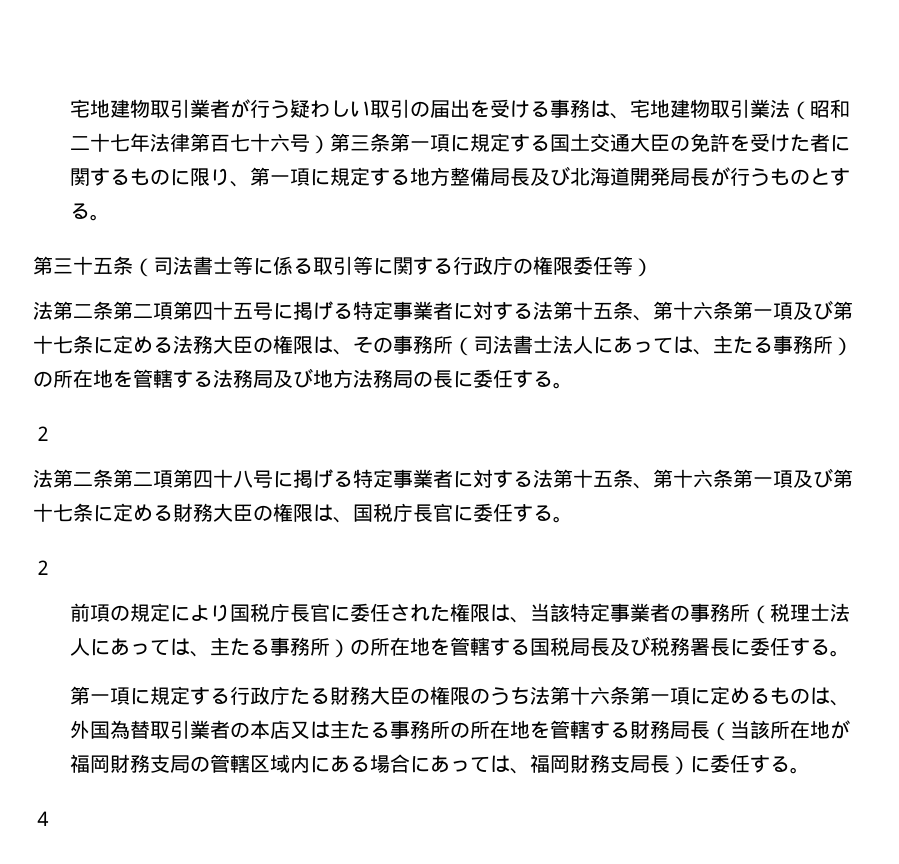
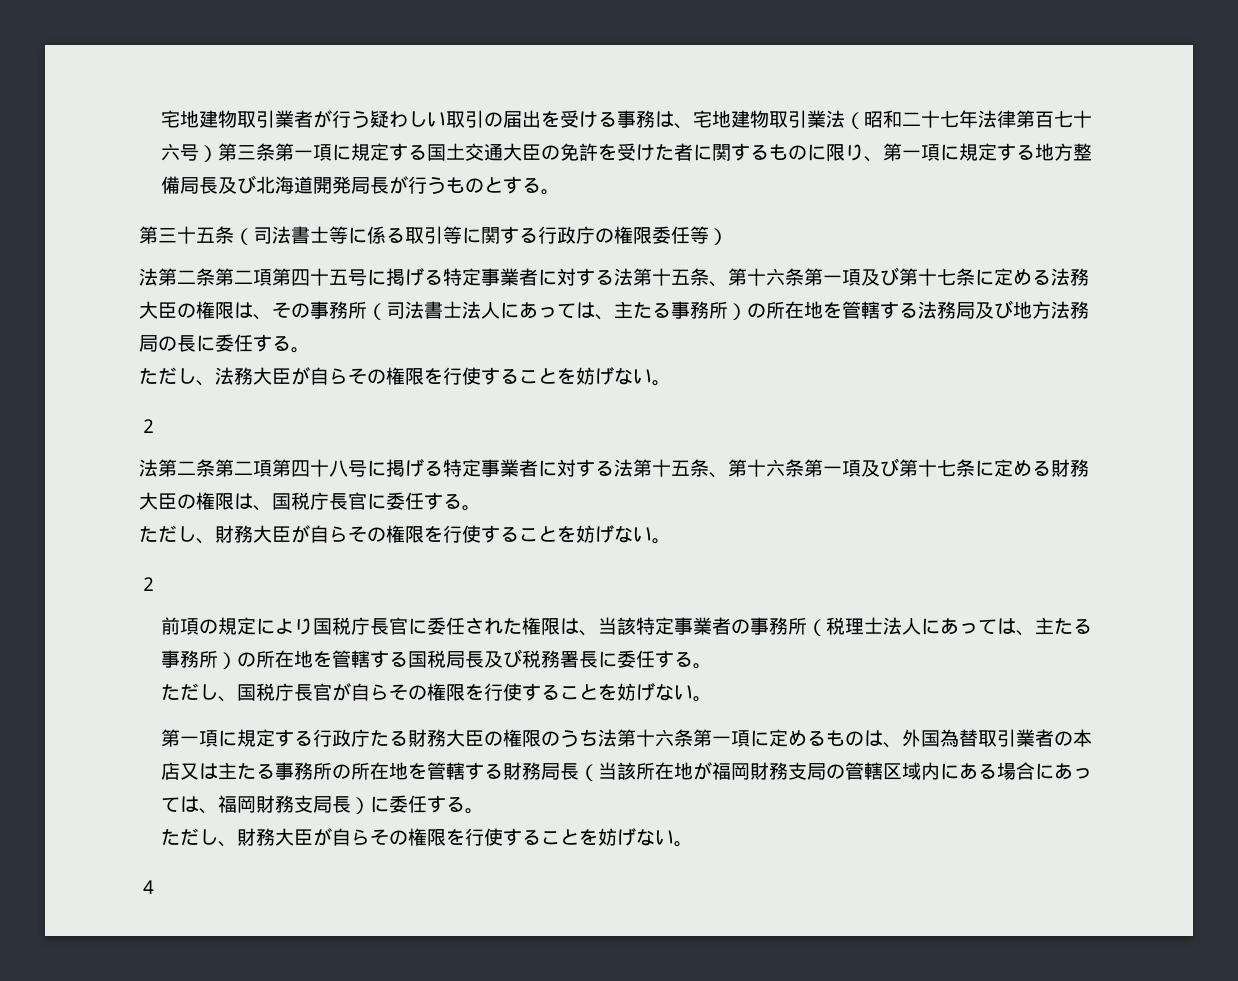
+ ただし、法務大臣が自らその権限を行使することを妨げない。
  法第二条第二項第四十八号に掲げる特定事業者に対する法第十五条、第十六条第一項及び第十七条に定める財務大臣の権限は、国税庁長官に委任する。
+ ただし、財務大臣が自らその権限を行使することを妨げない。
+ ただし、国税庁長官が自らその権限を行使することを妨げない。
  第一項に規定する行政庁たる財務大臣の権限のうち法第十六条第一項に定めるものは、外国為替取引業者の本店又は主たる事務所の所在地を管轄する財務局長（当該所在地が福岡財務支局の管轄区域内にある場合にあっては、福岡財務支局長）に委任する。
+ ただし、財務大臣が自らその権限を行使することを妨げない。

